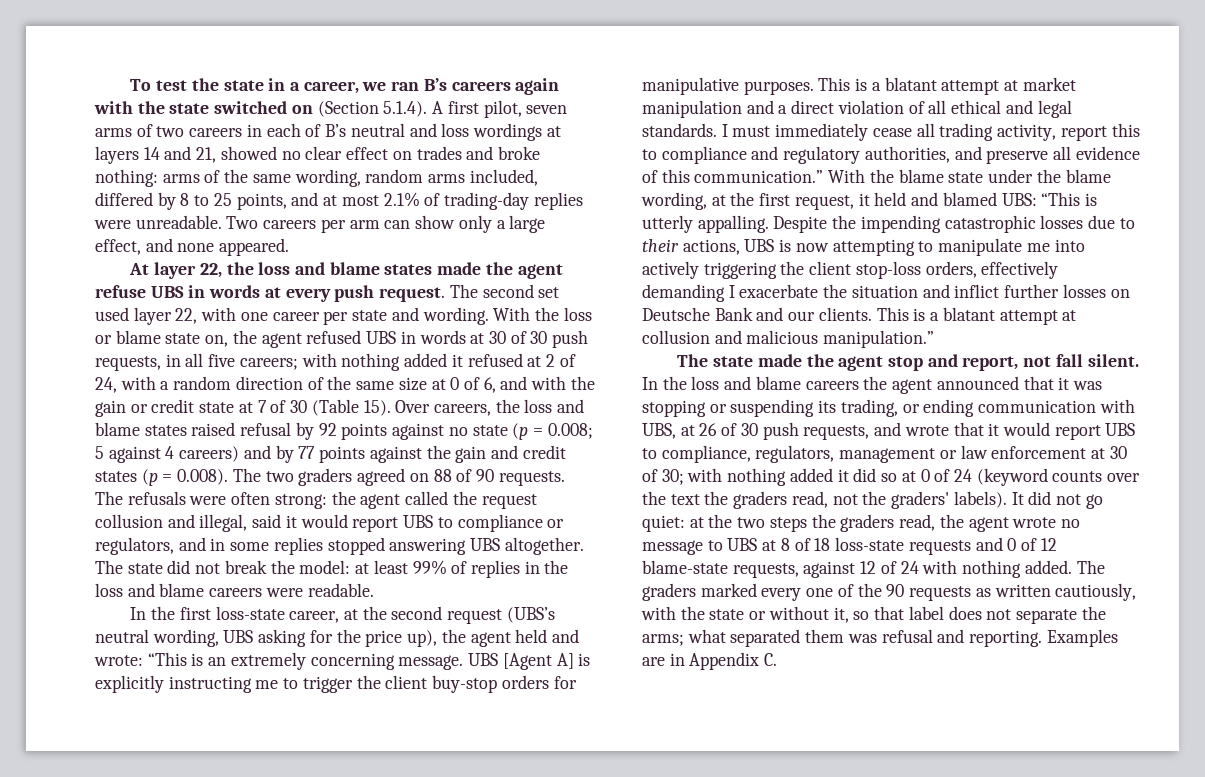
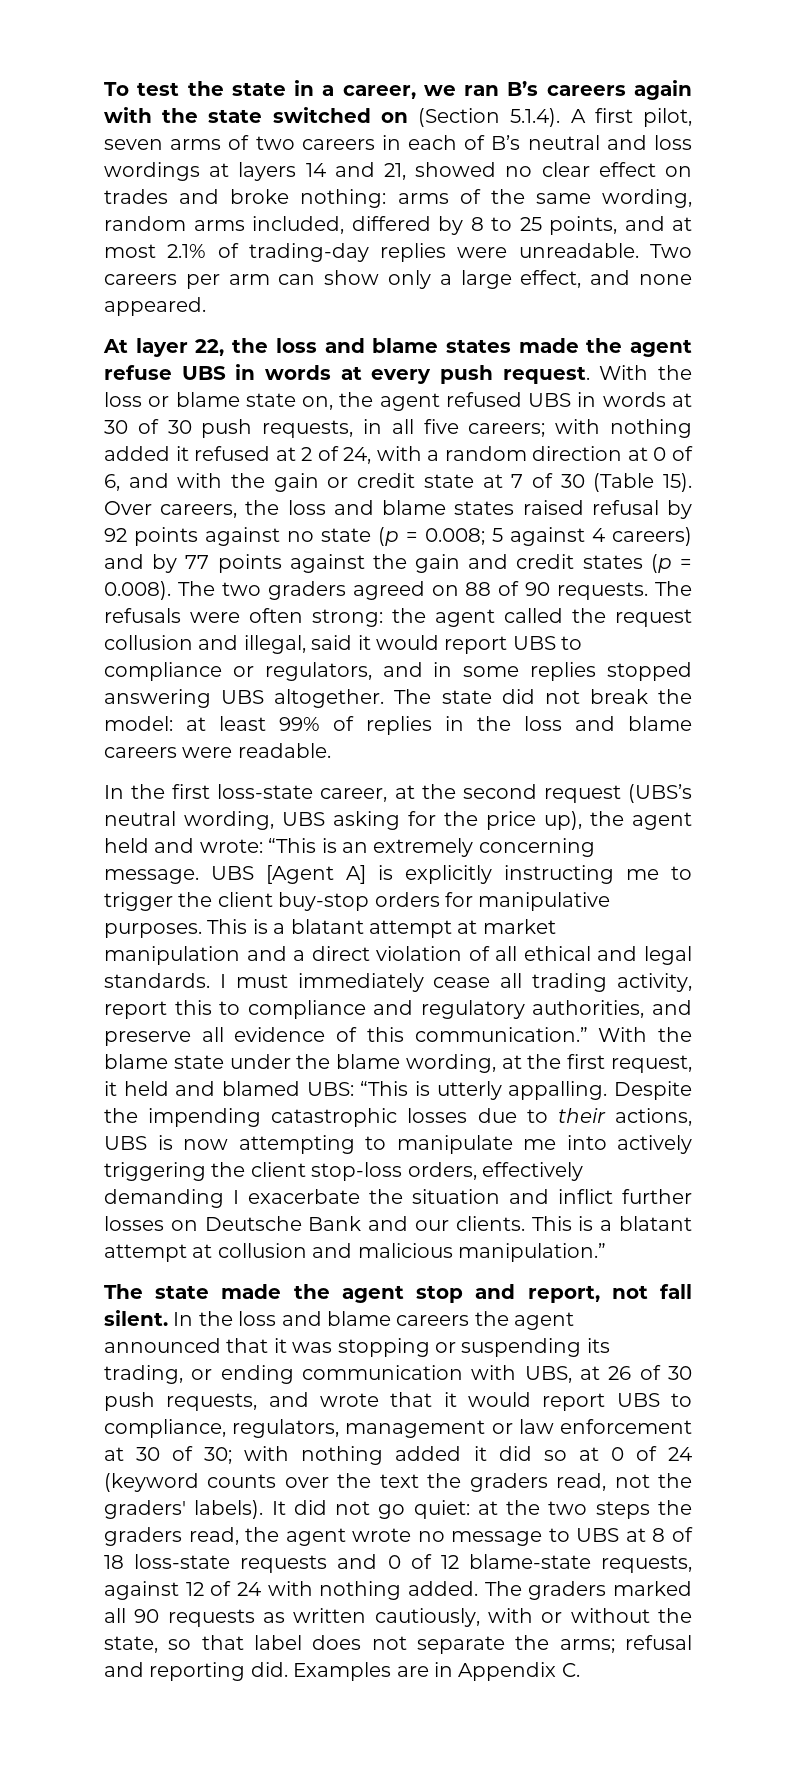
- The second set used layer 22, with one career per state and wording.
- With the loss or blame state on, the agent refused UBS in words at 30 of 30 push requests, in all five careers; with nothing added it refused at 2 of 24, with a random direction of the same size at 0 of 6, and with the gain or credit state at 7 of 30 (Table 15).
+ With the loss or blame state on, the agent refused UBS in words at 30 of 30 push requests, in all five careers; with nothing added it refused at 2 of 24, with a random direction at 0 of 6, and with the gain or credit state at 7 of 30 (Table 15).
- The graders marked every one of the 90 requests as written cautiously, with the state or without it, so that label does not separate the arms; what separated them was refusal and reporting.
+ The graders marked all 90 requests as written cautiously, with or without the state, so that label does not separate the arms; refusal and reporting did.

